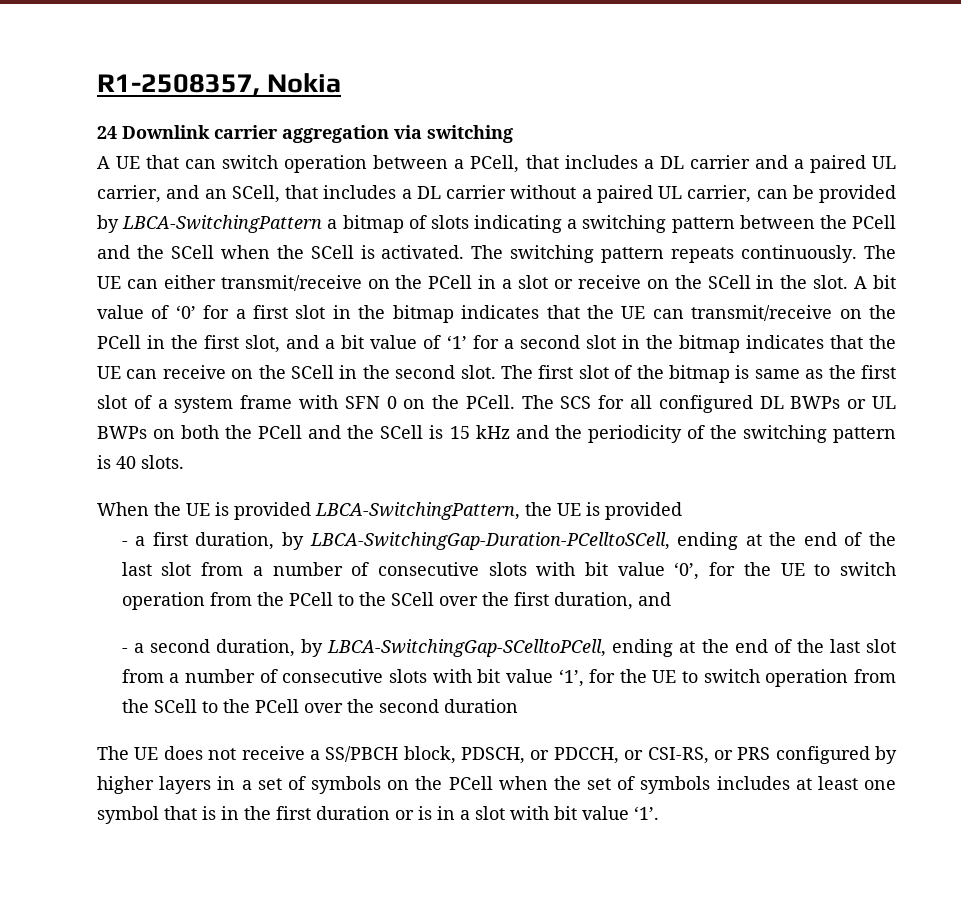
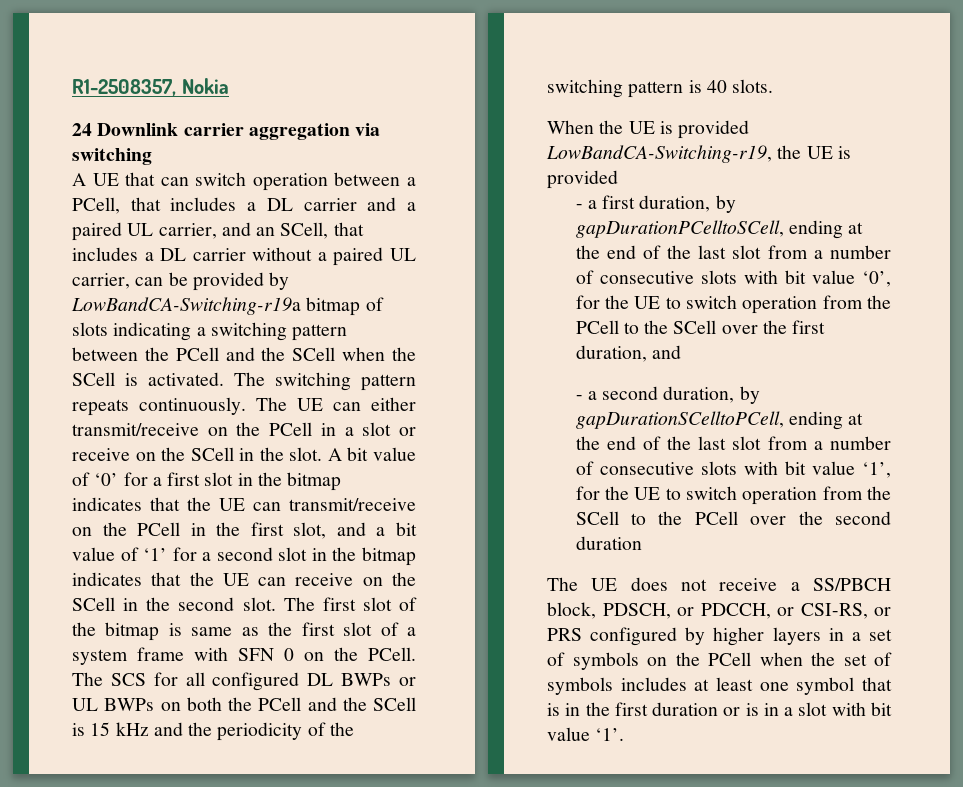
- A UE that can switch operation between a PCell, that includes a DL carrier and a paired UL carrier, and an SCell, that includes a DL carrier without a paired UL carrier, can be provided by LBCA-SwitchingPattern a bitmap of slots indicating a switching pattern between the PCell and the SCell when the SCell is activated.
+ A UE that can switch operation between a PCell, that includes a DL carrier and a paired UL carrier, and an SCell, that includes a DL carrier without a paired UL carrier, can be provided by LowBandCA-Switching-r19a bitmap of slots indicating a switching pattern between the PCell and the SCell when the SCell is activated.
- When the UE is provided LBCA-SwitchingPattern, the UE is provided
+ When the UE is provided LowBandCA-Switching-r19, the UE is provided
- - a first duration, by LBCA-SwitchingGap-Duration-PCelltoSCell, ending at the end of the last slot from a number of consecutive slots with bit value ‘0’, for the UE to switch operation from the PCell to the SCell over the first duration, and
+ - a first duration, by gapDurationPCelltoSCell, ending at the end of the last slot from a number of consecutive slots with bit value ‘0’, for the UE to switch operation from the PCell to the SCell over the first duration, and
- - a second duration, by LBCA-SwitchingGap-SCelltoPCell, ending at the end of the last slot from a number of consecutive slots with bit value ‘1’, for the UE to switch operation from the SCell to the PCell over the second duration
+ - a second duration, by gapDurationSCelltoPCell, ending at the end of the last slot from a number of consecutive slots with bit value ‘1’, for the UE to switch operation from the SCell to the PCell over the second duration

